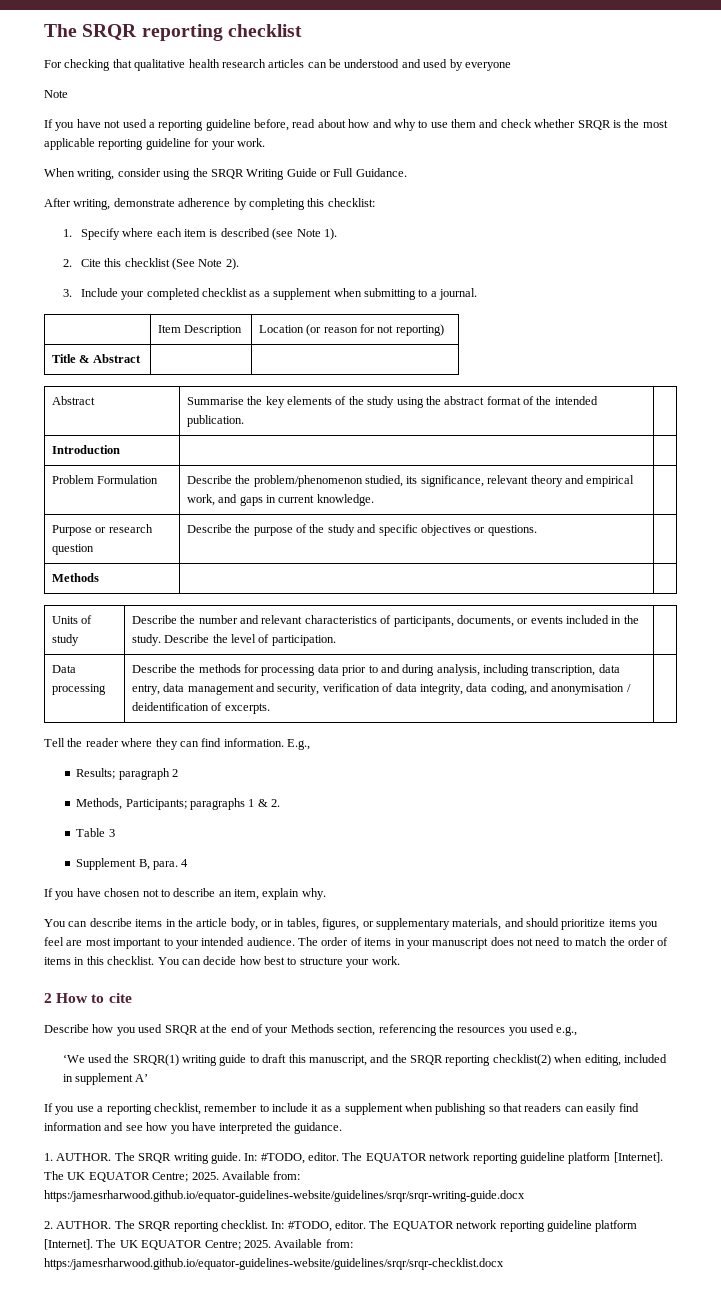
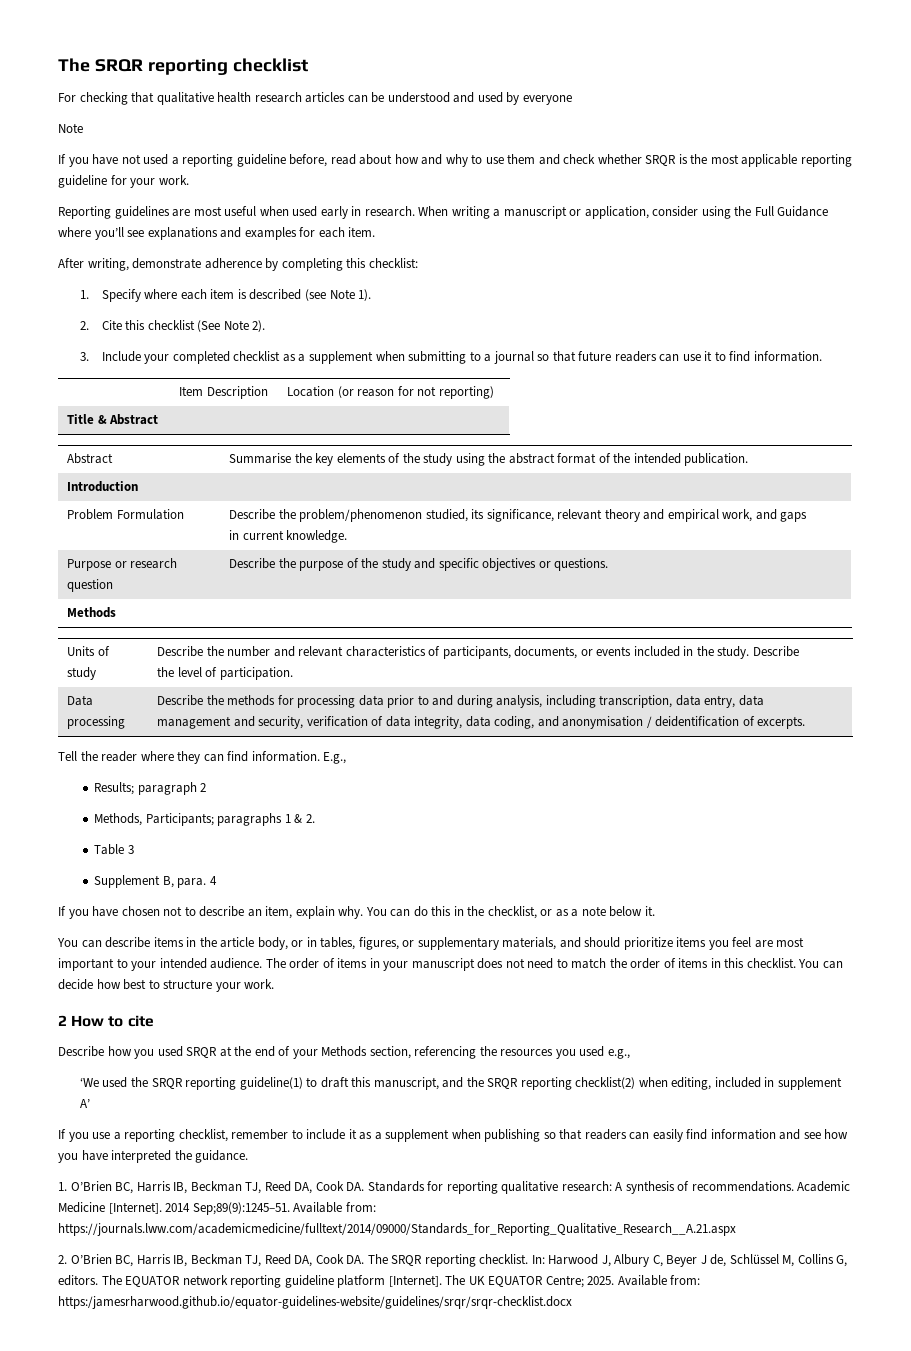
- When writing, consider using the SRQR Writing Guide or Full Guidance.
+ Reporting guidelines are most useful when used early in research. When writing a manuscript or application, consider using the Full Guidance where you’ll see explanations and examples for each item.
- 3. Include your completed checklist as a supplement when submitting to a journal.
+ 3. Include your completed checklist as a supplement when submitting to a journal so that future readers can use it to find information.
+ You can do this in the checklist, or as a note below it.
- ‘We used the SRQR(1) writing guide to draft this manuscript, and the SRQR reporting checklist(2) when editing, included in supplement A’
+ ‘We used the SRQR reporting guideline(1) to draft this manuscript, and the SRQR reporting checklist(2) when editing, included in supplement A’
- 1. AUTHOR. The SRQR writing guide. In: #TODO, editor. The EQUATOR network reporting guideline platform [Internet]. The UK EQUATOR Centre; 2025. Available from: https:/jamesrharwood.github.io/equator-guidelines-website/guidelines/srqr/srqr-writing-guide.docx
- 2. AUTHOR. The SRQR reporting checklist. In: #TODO, editor.
+ 1. O’Brien BC, Harris IB, Beckman TJ, Reed DA, Cook DA. Standards for reporting qualitative research: A synthesis of recommendations. Academic Medicine [Internet]. 2014 Sep;89(9):1245–51. Available from: https://journals.lww.com/academicmedicine/fulltext/2014/09000/Standards_for_Reporting_Qualitative_Research__A.21.aspx
+ 2. O’Brien BC, Harris IB, Beckman TJ, Reed DA, Cook DA. The SRQR reporting checklist. In: Harwood J, Albury C, Beyer J de, Schlüssel M, Collins G, editors.

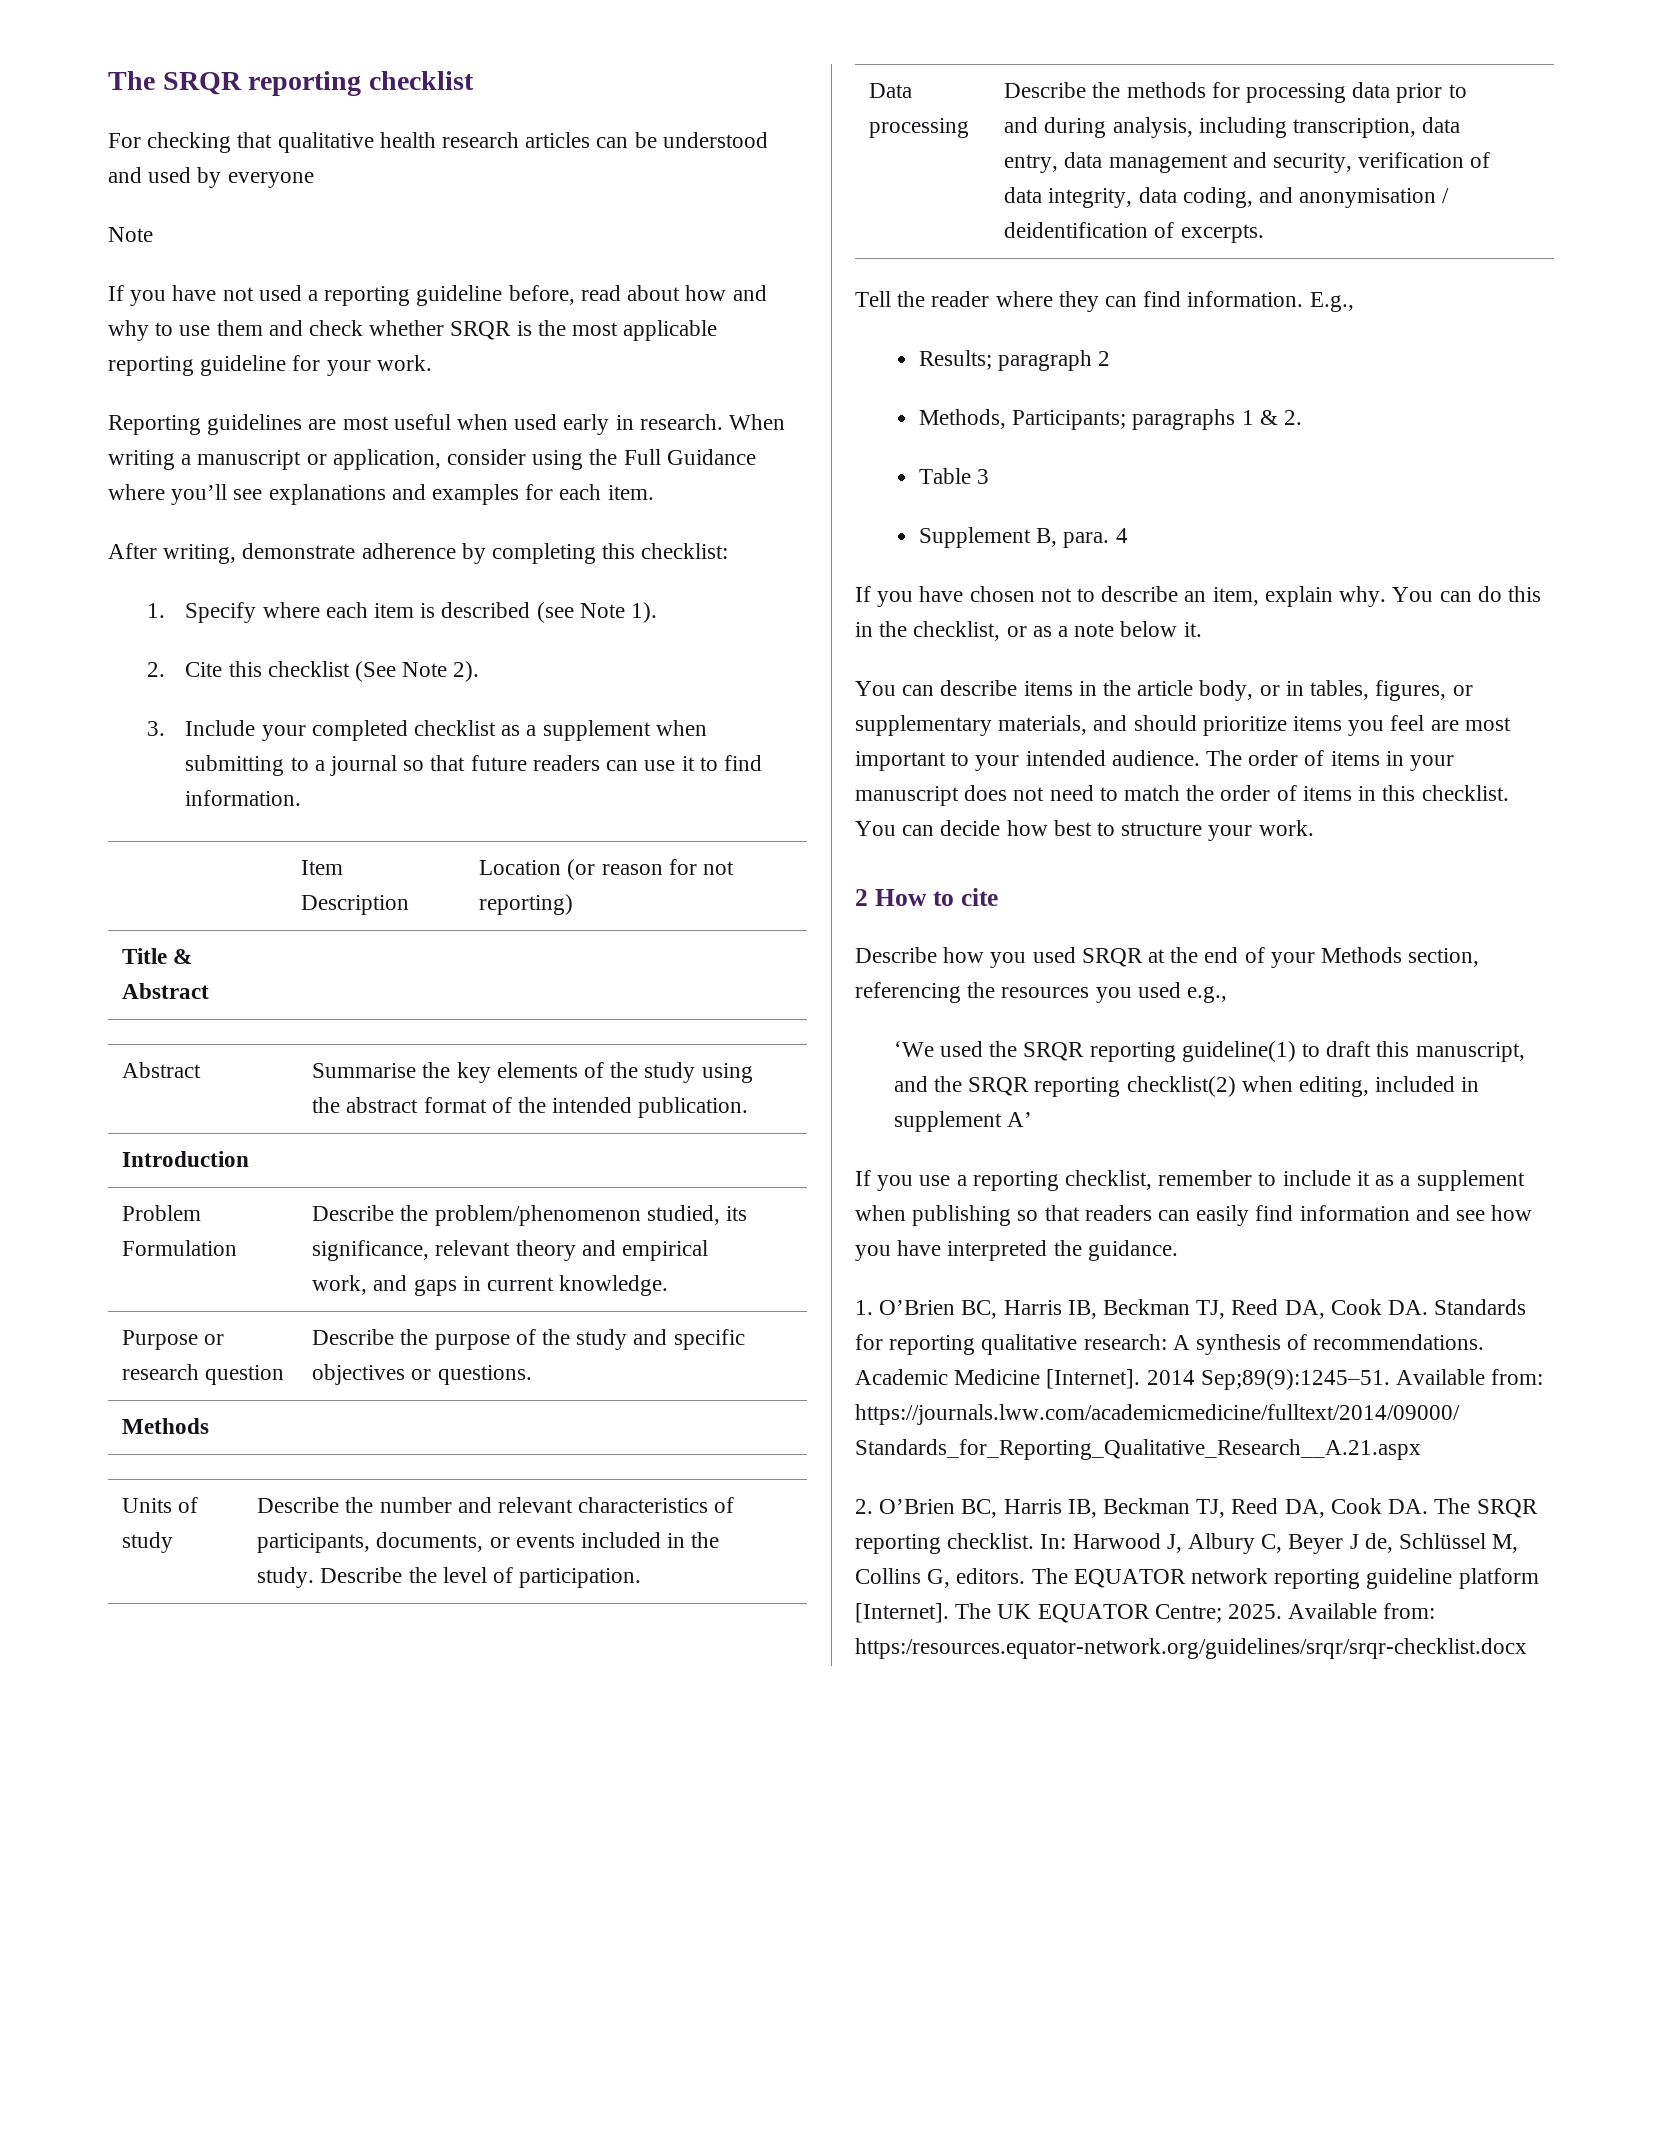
- Available from: https:/jamesrharwood.github.io/equator-guidelines-website/guidelines/srqr/srqr-checklist.docx
+ Available from: https:/resources.equator-network.org/guidelines/srqr/srqr-checklist.docx

